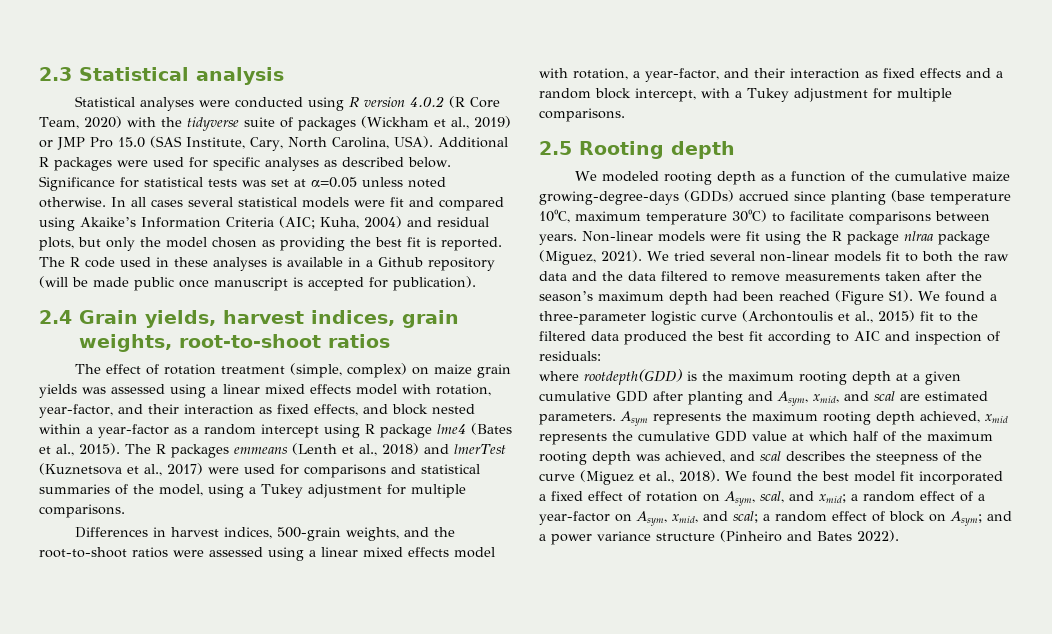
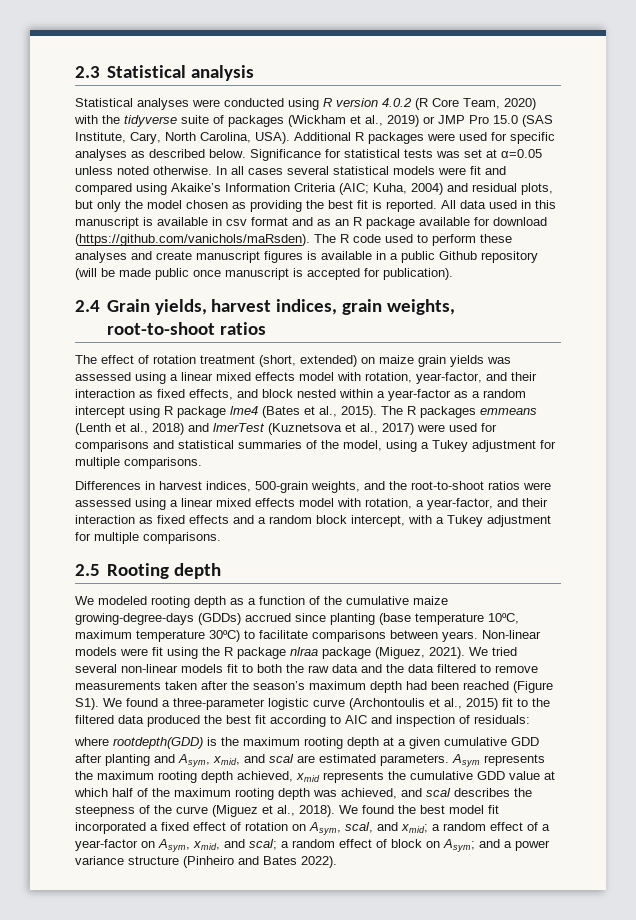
- The R code used in these analyses is available in a Github repository (will be made public once manuscript is accepted for publication).
+ All data used in this manuscript is available in csv format and as an R package available for download (https://github.com/vanichols/maRsden). The R code used to perform these analyses and create manuscript figures is available in a public Github repository (will be made public once manuscript is accepted for publication).
- The effect of rotation treatment (simple, complex) on maize grain yields was assessed using a linear mixed effects model with rotation, year-factor, and their interaction as fixed effects, and block nested within a year-factor as a random intercept using R package lme4 (Bates et al., 2015).
+ The effect of rotation treatment (short, extended) on maize grain yields was assessed using a linear mixed effects model with rotation, year-factor, and their interaction as fixed effects, and block nested within a year-factor as a random intercept using R package lme4 (Bates et al., 2015).

